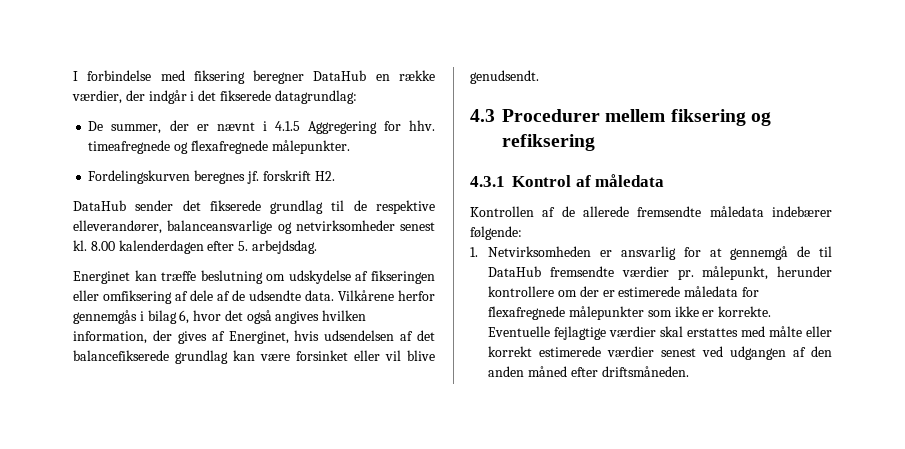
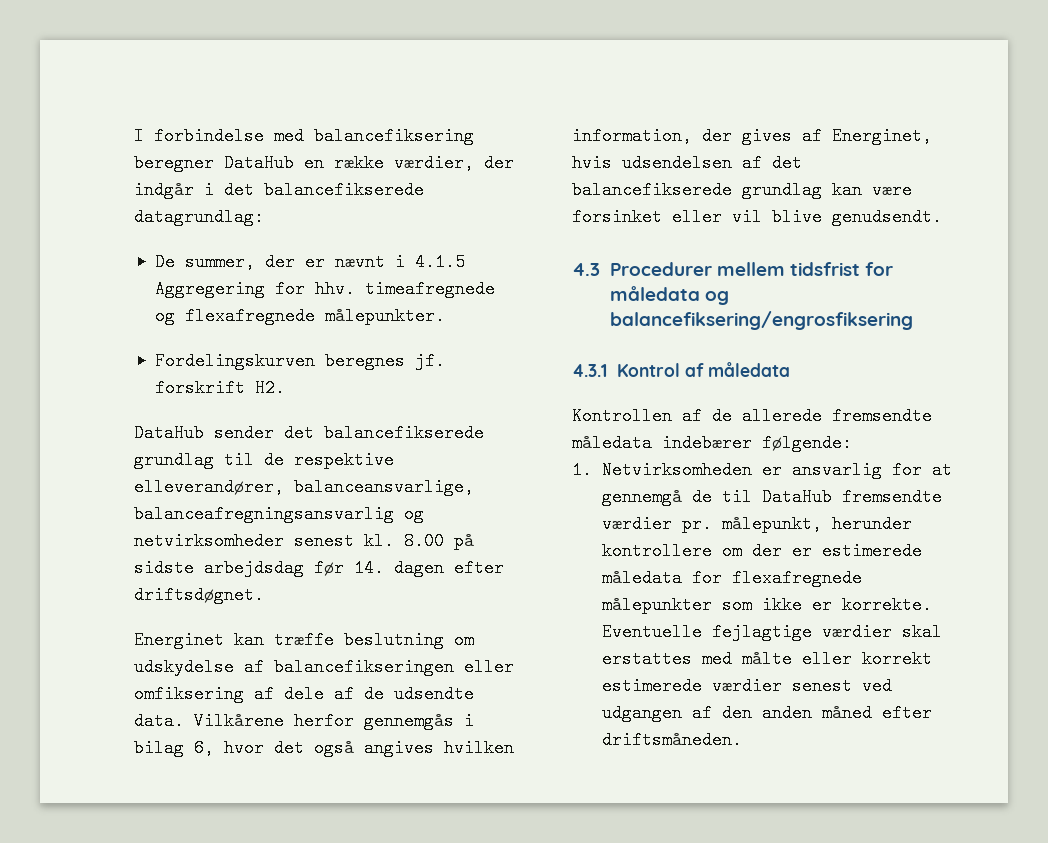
- I forbindelse med fiksering beregner DataHub en række værdier, der indgår i det fikserede datagrundlag:
+ I forbindelse med balancefiksering beregner DataHub en række værdier, der indgår i det balancefikserede datagrundlag:
- DataHub sender det fikserede grundlag til de respektive elleverandører, balanceansvarlige og netvirksomheder senest kl.
+ DataHub sender det balancefikserede grundlag til de respektive elleverandører, balanceansvarlige, balanceafregningsansvarlig og netvirksomheder senest kl.
- 8.00 kalenderdagen efter 5. arbejdsdag.
+ 8.00 på sidste arbejdsdag før 14. dagen efter driftsdøgnet.
- Energinet kan træffe beslutning om udskydelse af fikseringen eller omfiksering af dele af de udsendte data.
+ Energinet kan træffe beslutning om udskydelse af balancefikseringen eller omfiksering af dele af de udsendte data.
- 4.3 Procedurer mellem fiksering og refiksering
+ 4.3 Procedurer mellem tidsfrist for måledata og balancefiksering/engrosfiksering

